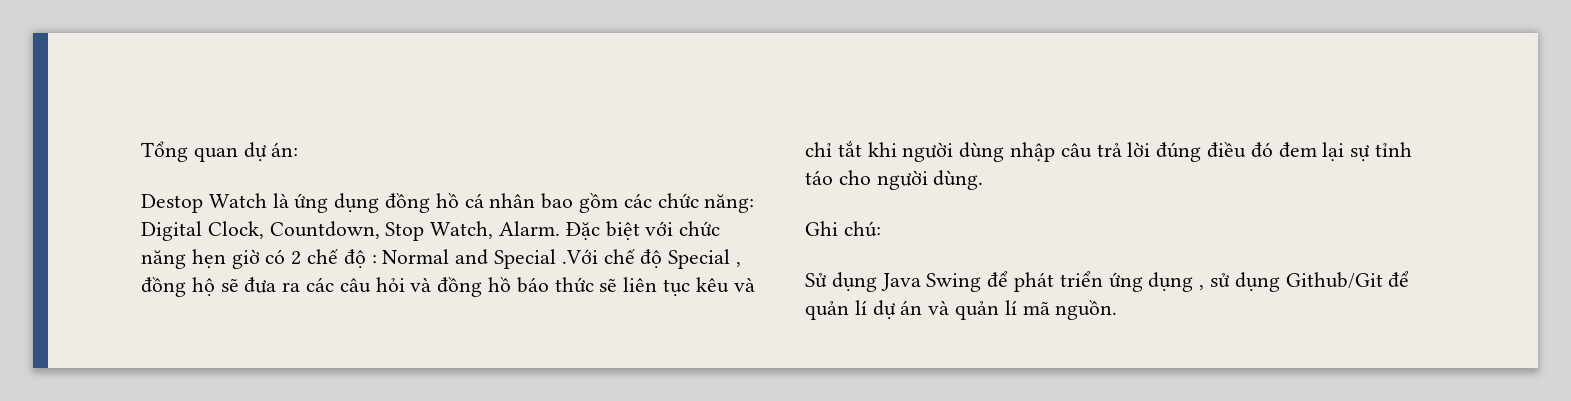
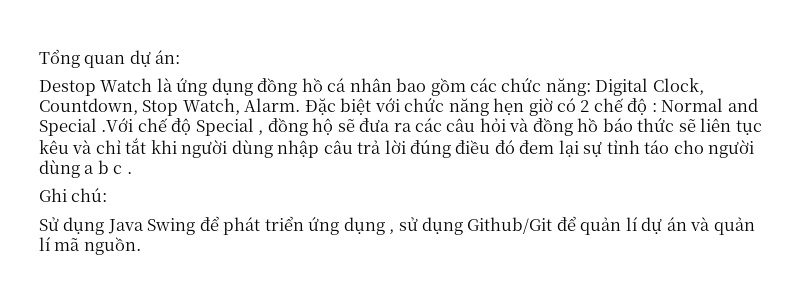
- Đặc biệt với chức năng hẹn giờ có 2 chế độ : Normal and Special .Với chế độ Special , đồng hộ sẽ đưa ra các câu hỏi và đồng hồ báo thức sẽ liên tục kêu và chỉ tắt khi người dùng nhập câu trả lời đúng điều đó đem lại sự tỉnh táo cho người dùng.
+ Đặc biệt với chức năng hẹn giờ có 2 chế độ : Normal and Special .Với chế độ Special , đồng hộ sẽ đưa ra các câu hỏi và đồng hồ báo thức sẽ liên tục kêu và chỉ tắt khi người dùng nhập câu trả lời đúng điều đó đem lại sự tỉnh táo cho người dùng a b c .

